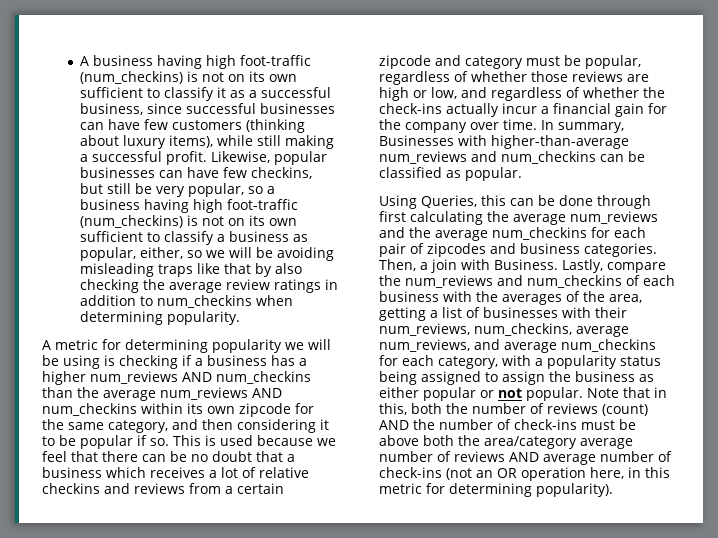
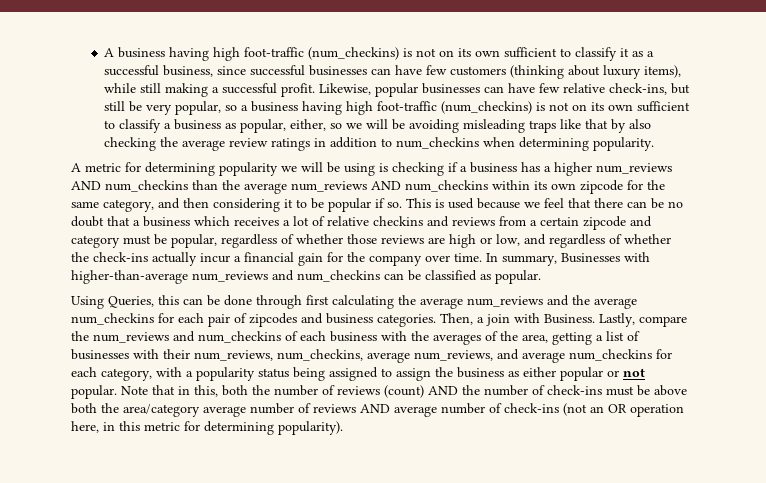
- Likewise, popular businesses can have few checkins, but still be very popular, so a business having high foot-traffic (num_checkins) is not on its own sufficient to classify a business as popular, either, so we will be avoiding misleading traps like that by also checking the average review ratings in addition to num_checkins when determining popularity.
+ Likewise, popular businesses can have few relative check-ins, but still be very popular, so a business having high foot-traffic (num_checkins) is not on its own sufficient to classify a business as popular, either, so we will be avoiding misleading traps like that by also checking the average review ratings in addition to num_checkins when determining popularity.

